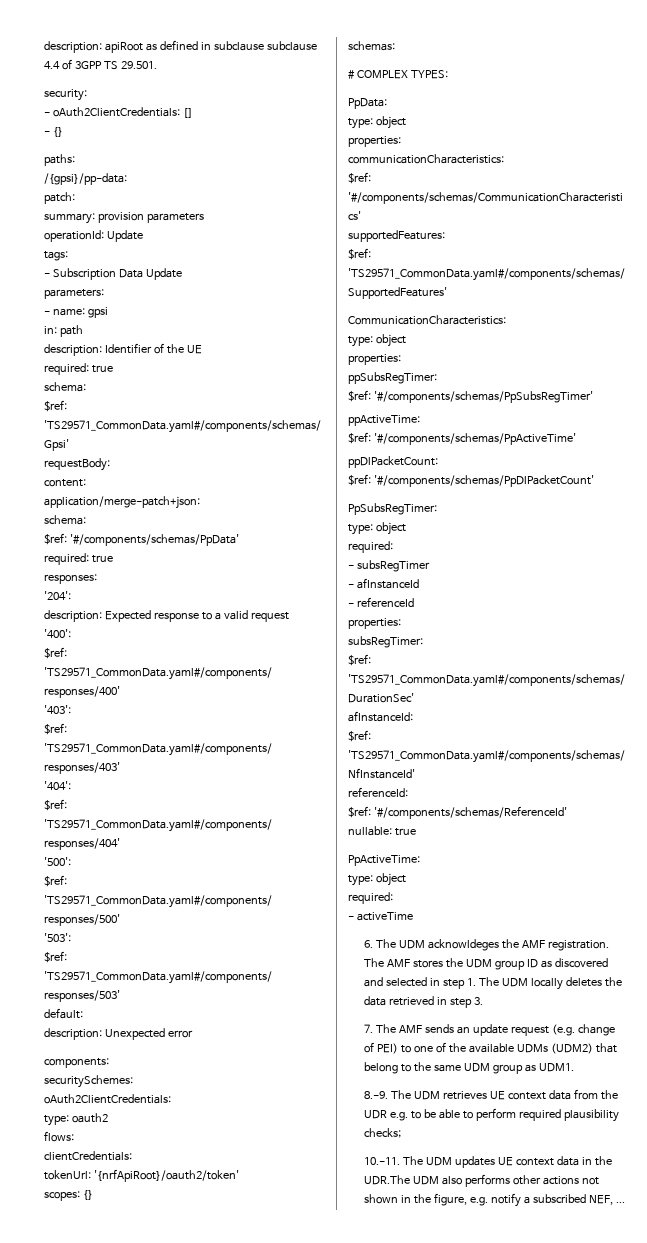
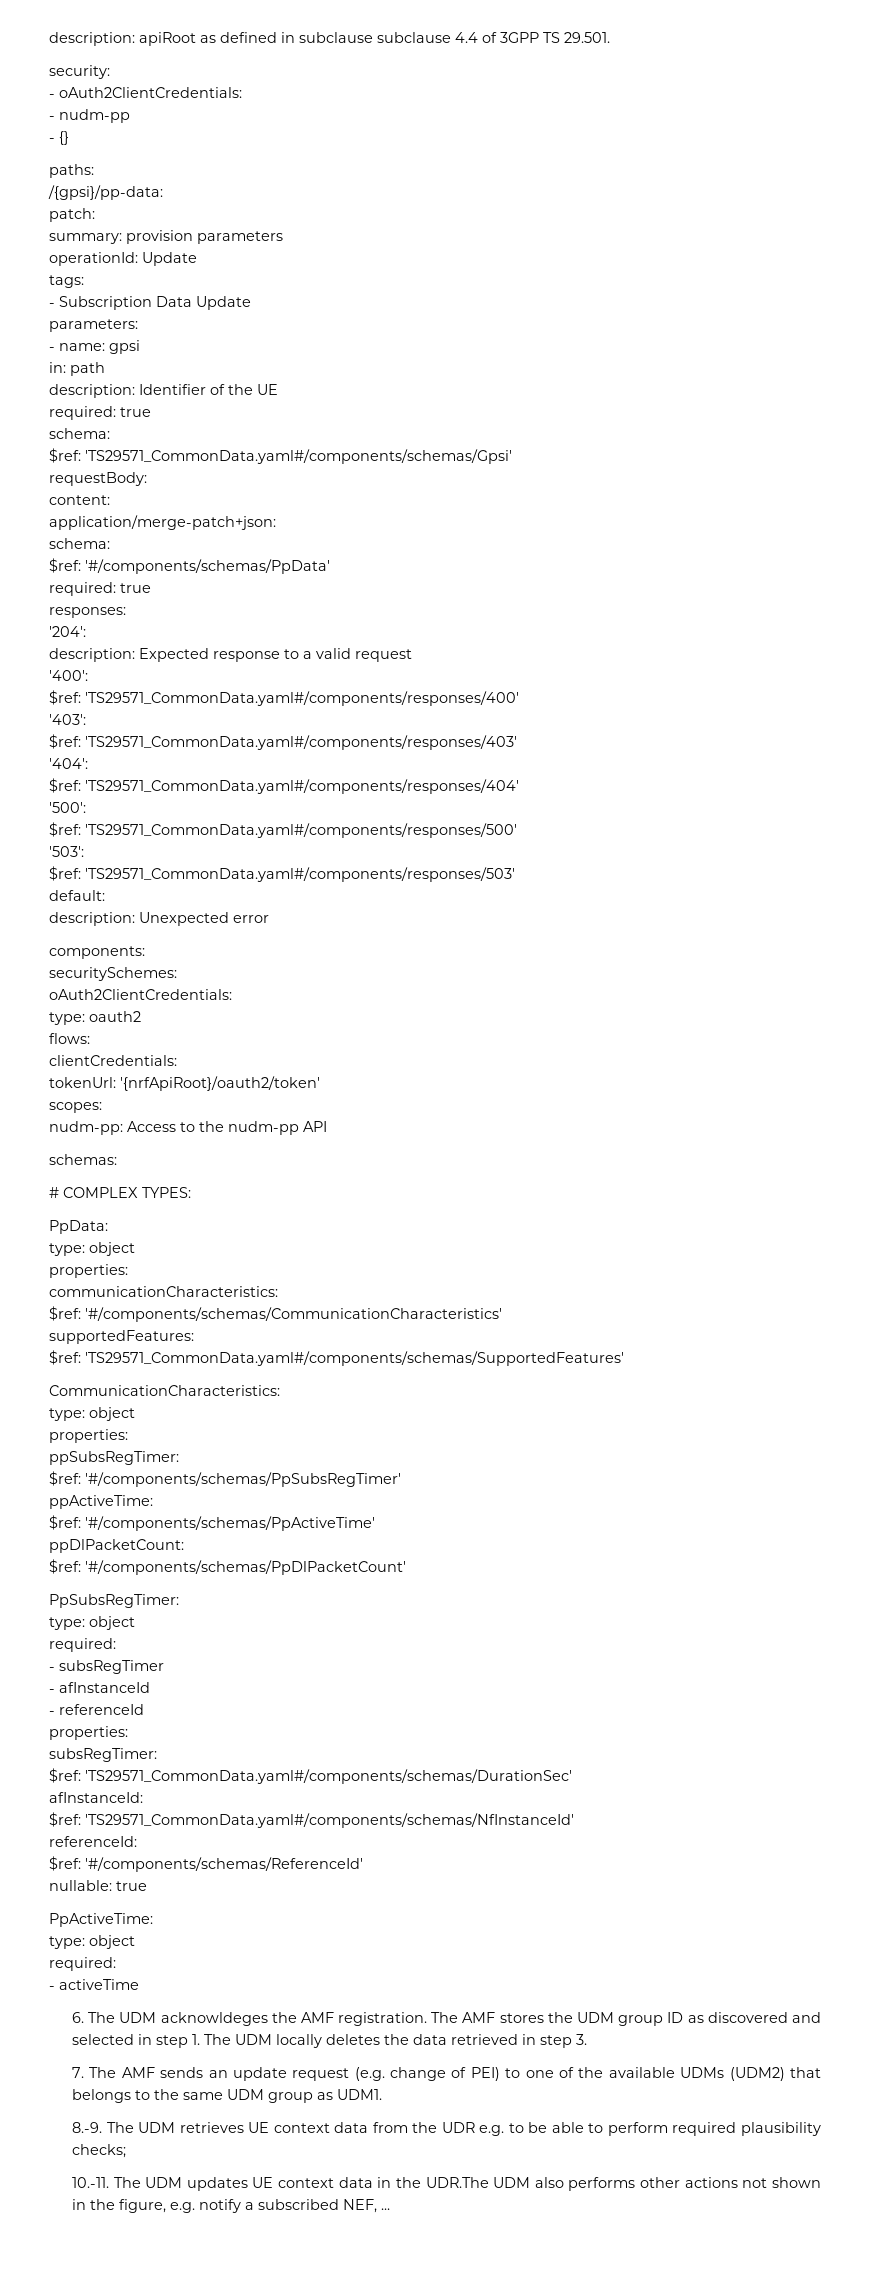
- - oAuth2ClientCredentials: []
+ - oAuth2ClientCredentials:
+ - nudm-pp
- scopes: {}
+ scopes:
+ nudm-pp: Access to the nudm-pp API
- 7. The AMF sends an update request (e.g. change of PEI) to one of the available UDMs (UDM2) that belong to the same UDM group as UDM1.
+ 7. The AMF sends an update request (e.g. change of PEI) to one of the available UDMs (UDM2) that belongs to the same UDM group as UDM1.

